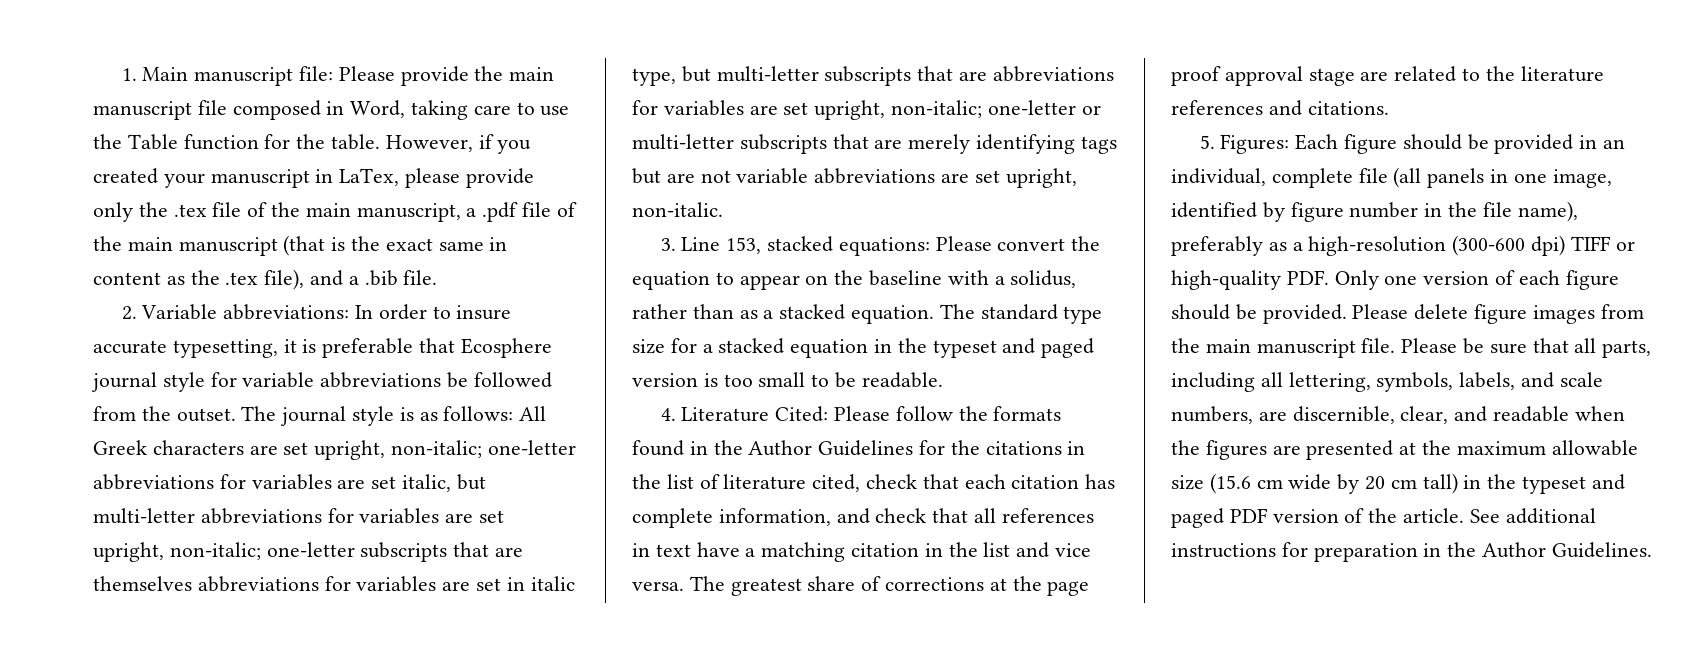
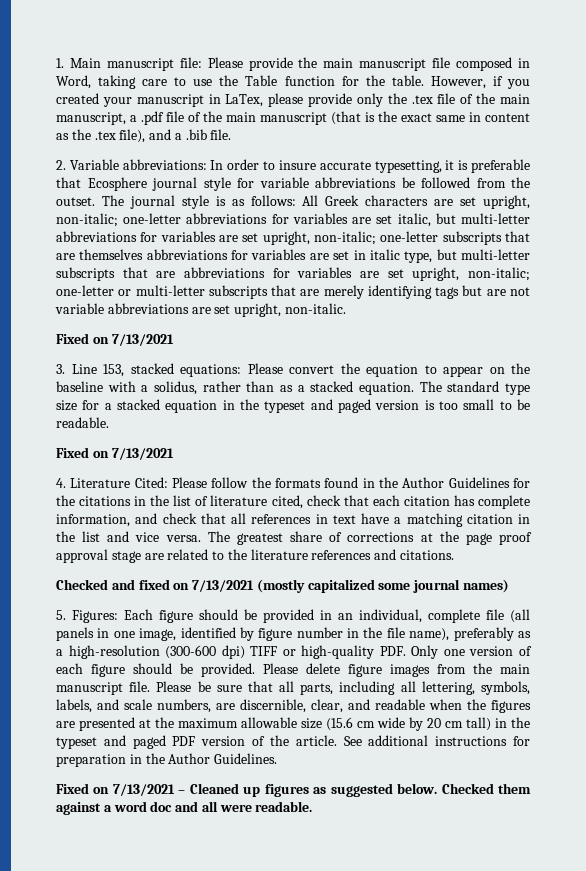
  one-letter or multi-letter subscripts that are merely identifying tags but are not variable abbreviations are set upright, non-italic.
+ Fixed on 7/13/2021
  The standard type size for a stacked equation in the typeset and paged version is too small to be readable.
+ Fixed on 7/13/2021
+ Checked and fixed on 7/13/2021 (mostly capitalized some journal names)
+ Fixed on 7/13/2021 – Cleaned up figures as suggested below. Checked them against a word doc and all were readable.

